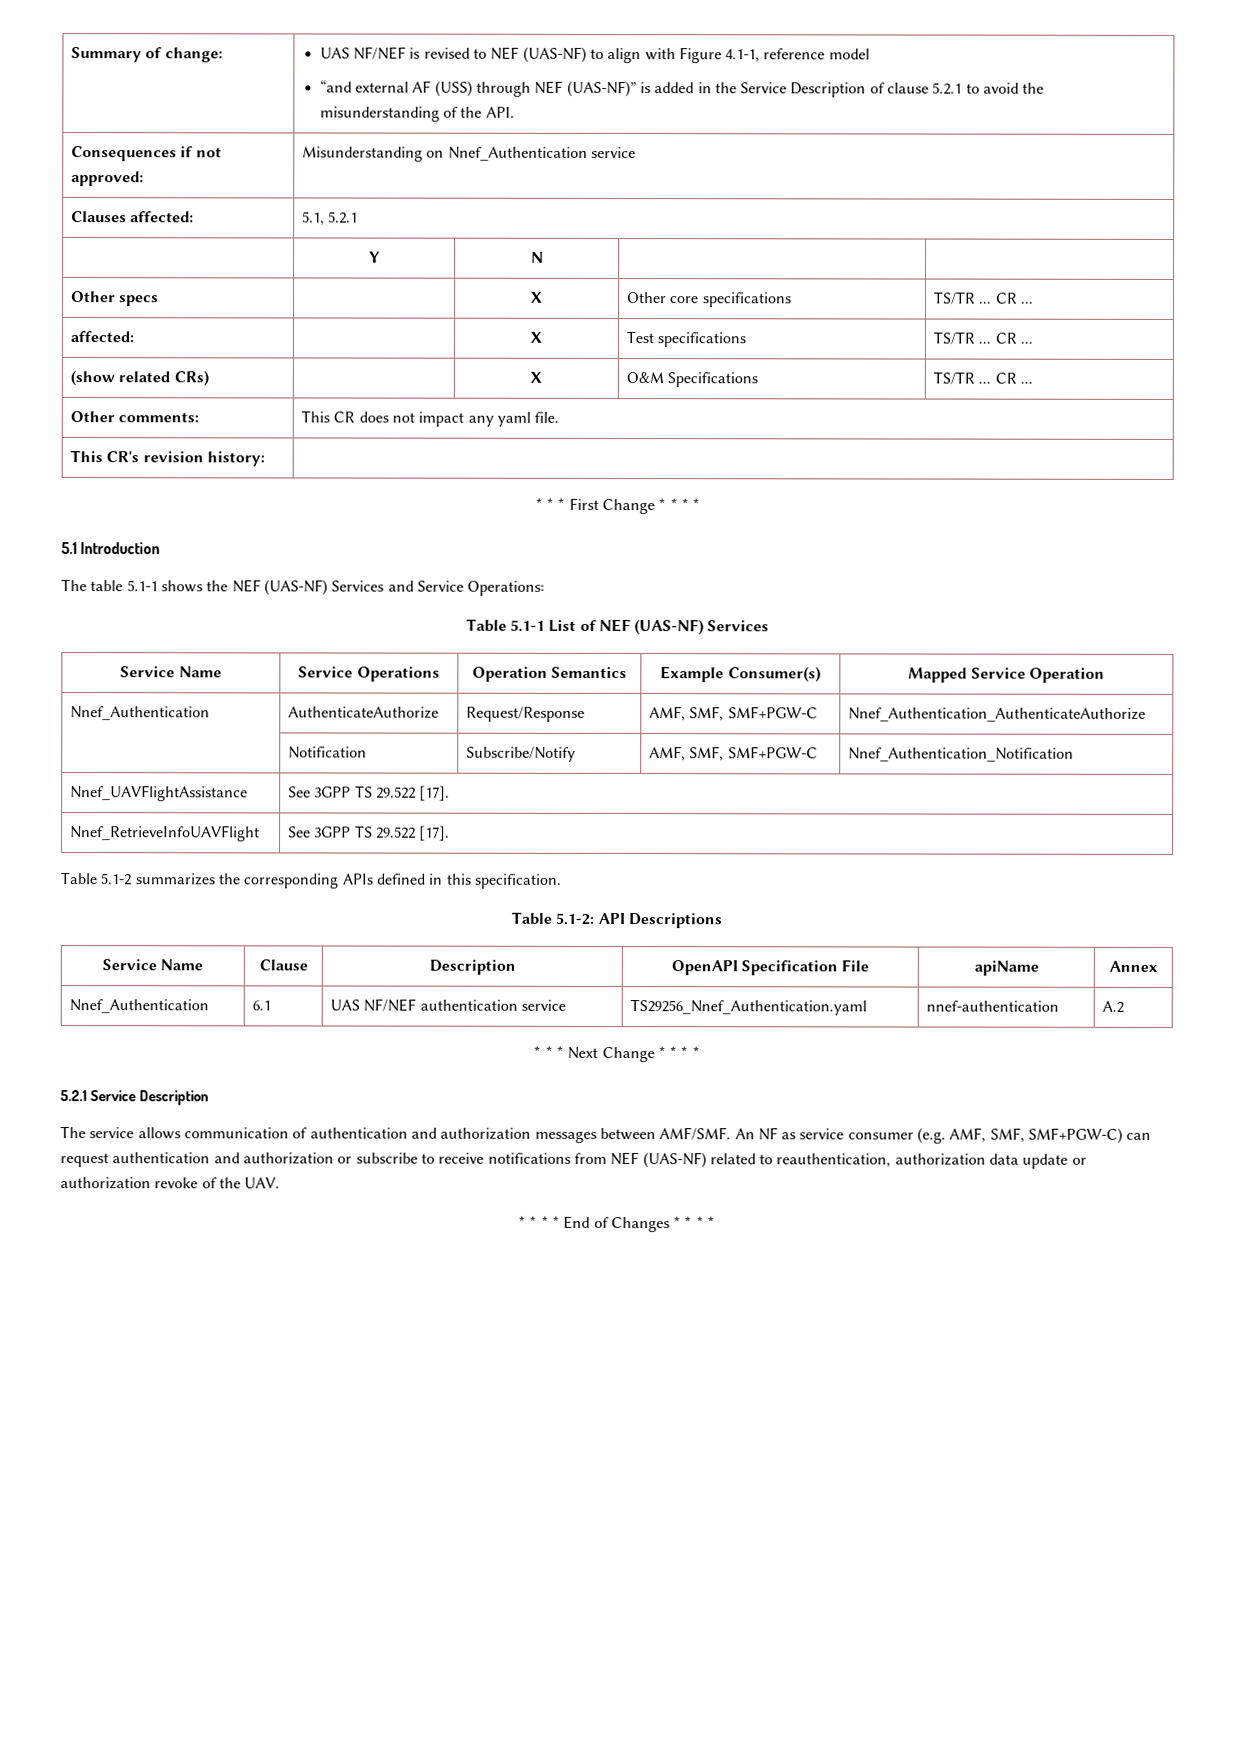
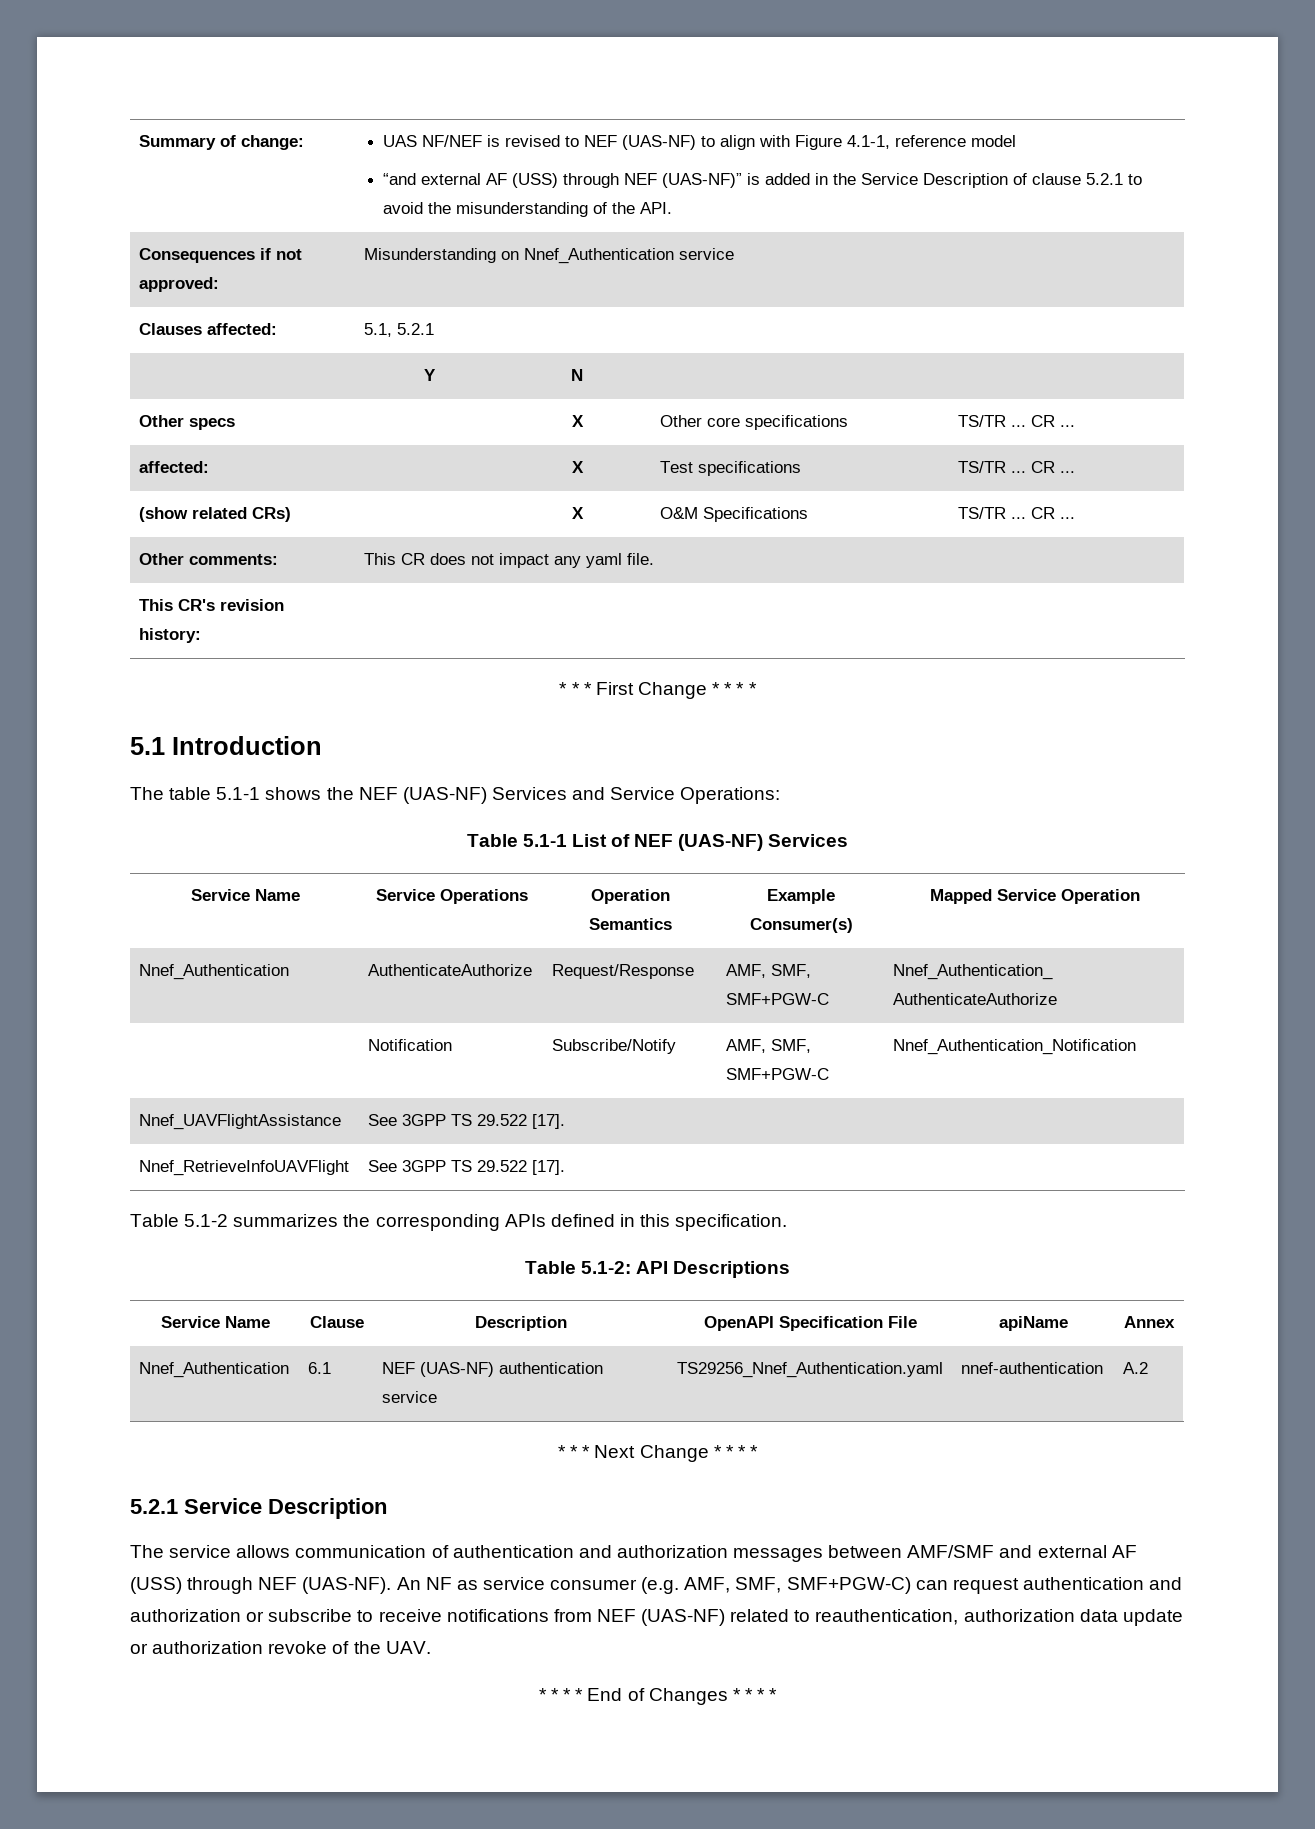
- Nnef_Authentication | 6.1 | UAS NF/NEF authentication service | TS29256_Nnef_Authentication.yaml | nnef-authentication | A.2
+ Nnef_Authentication | 6.1 | NEF (UAS-NF) authentication service | TS29256_Nnef_Authentication.yaml | nnef-authentication | A.2
- The service allows communication of authentication and authorization messages between AMF/SMF.
+ The service allows communication of authentication and authorization messages between AMF/SMF and external AF (USS) through NEF (UAS-NF).

